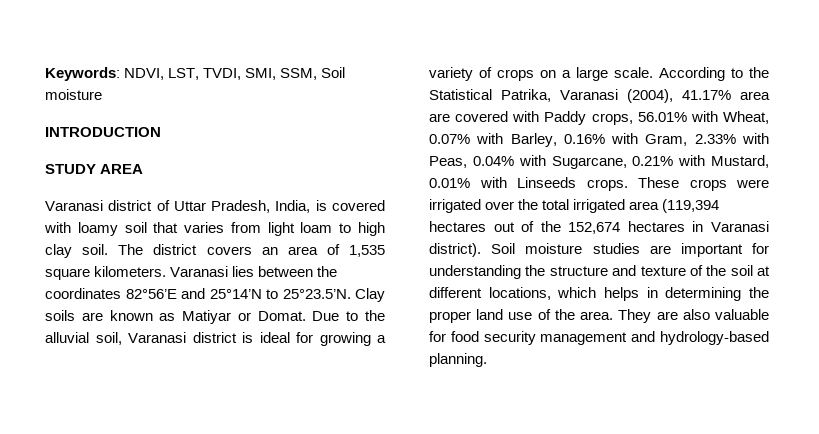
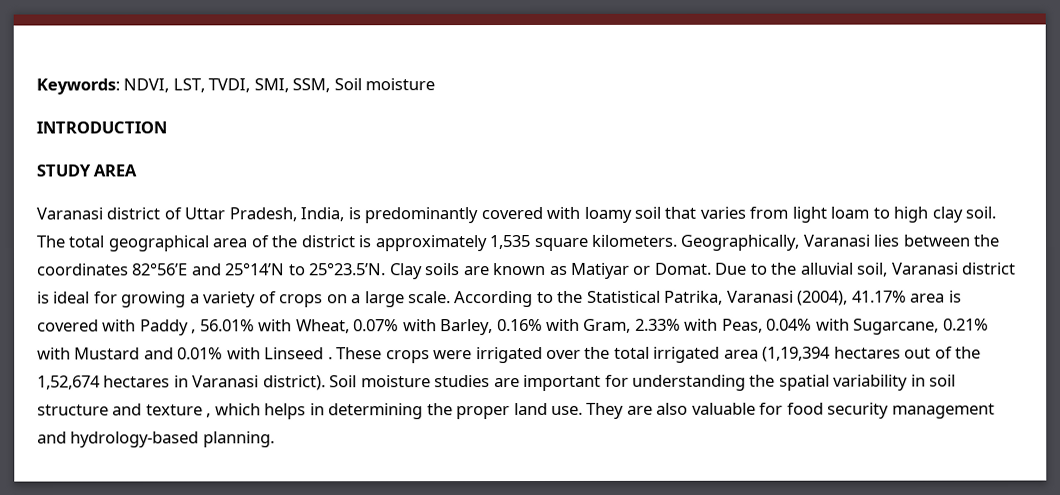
- Varanasi district of Uttar Pradesh, India, is covered with loamy soil that varies from light loam to high clay soil.
+ Varanasi district of Uttar Pradesh, India, is predominantly covered with loamy soil that varies from light loam to high clay soil.
- The district covers an area of 1,535 square kilometers.
+ The total geographical area of the district is approximately 1,535 square kilometers.
- Varanasi lies between the coordinates 82°56’E and 25°14’N to 25°23.5’N. Clay soils are known as Matiyar or Domat.
+ Geographically, Varanasi lies between the coordinates 82°56’E and 25°14’N to 25°23.5’N. Clay soils are known as Matiyar or Domat.
- According to the Statistical Patrika, Varanasi (2004), 41.17% area are covered with Paddy crops, 56.01% with Wheat, 0.07% with Barley, 0.16% with Gram, 2.33% with Peas, 0.04% with Sugarcane, 0.21% with Mustard, 0.01% with Linseeds crops.
+ According to the Statistical Patrika, Varanasi (2004), 41.17% area is covered with Paddy , 56.01% with Wheat, 0.07% with Barley, 0.16% with Gram, 2.33% with Peas, 0.04% with Sugarcane, 0.21% with Mustard and 0.01% with Linseed .
- These crops were irrigated over the total irrigated area (119,394 hectares out of the 152,674 hectares in Varanasi district).
+ These crops were irrigated over the total irrigated area (1,19,394 hectares out of the 1,52,674 hectares in Varanasi district).
- Soil moisture studies are important for understanding the structure and texture of the soil at different locations, which helps in determining the proper land use of the area.
+ Soil moisture studies are important for understanding the spatial variability in soil structure and texture , which helps in determining the proper land use.

